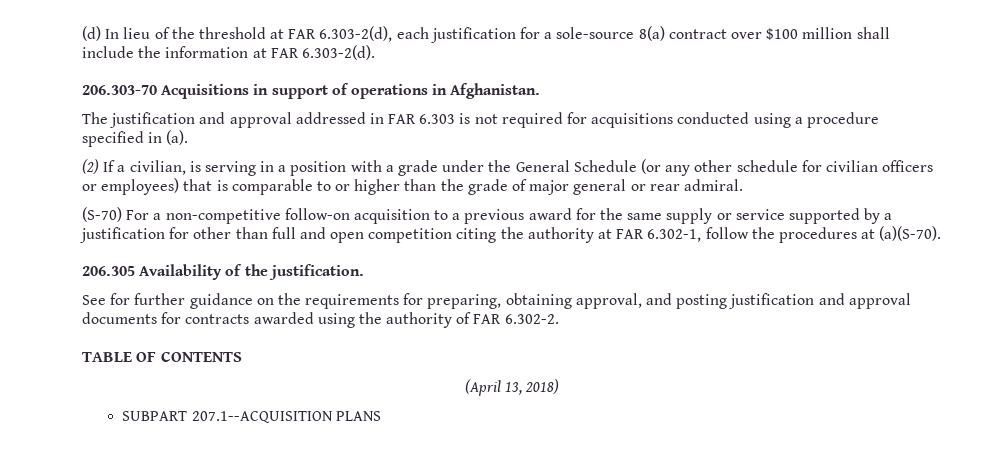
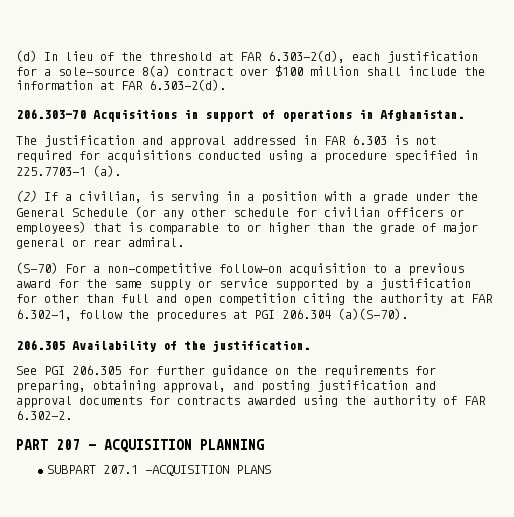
- The justification and approval addressed in FAR 6.303 is not required for acquisitions conducted using a procedure specified in (a).
+ The justification and approval addressed in FAR 6.303 is not required for acquisitions conducted using a procedure specified in 225.7703-1 (a).
- (S-70) For a non-competitive follow-on acquisition to a previous award for the same supply or service supported by a justification for other than full and open competition citing the authority at FAR 6.302-1, follow the procedures at (a)(S-70).
+ (S-70) For a non-competitive follow-on acquisition to a previous award for the same supply or service supported by a justification for other than full and open competition citing the authority at FAR 6.302-1, follow the procedures at PGI 206.304 (a)(S-70).
- See for further guidance on the requirements for preparing, obtaining approval, and posting justification and approval documents for contracts awarded using the authority of FAR 6.302-2.
+ See PGI 206.305 for further guidance on the requirements for preparing, obtaining approval, and posting justification and approval documents for contracts awarded using the authority of FAR 6.302-2.
- TABLE OF CONTENTS
- (April 13, 2018)
+ PART 207 - ACQUISITION PLANNING
- SUBPART 207.1--ACQUISITION PLANS
+ SUBPART 207.1 —ACQUISITION PLANS

